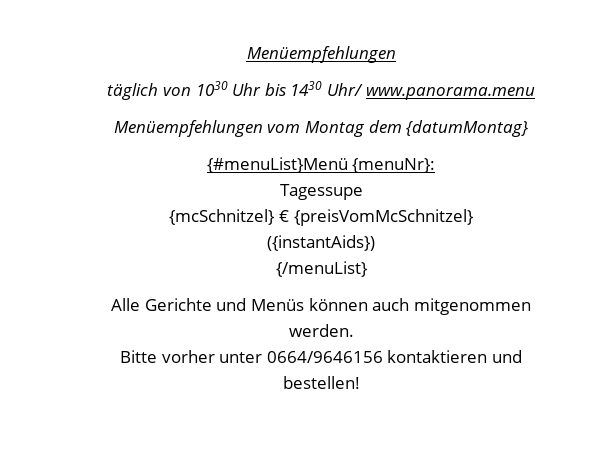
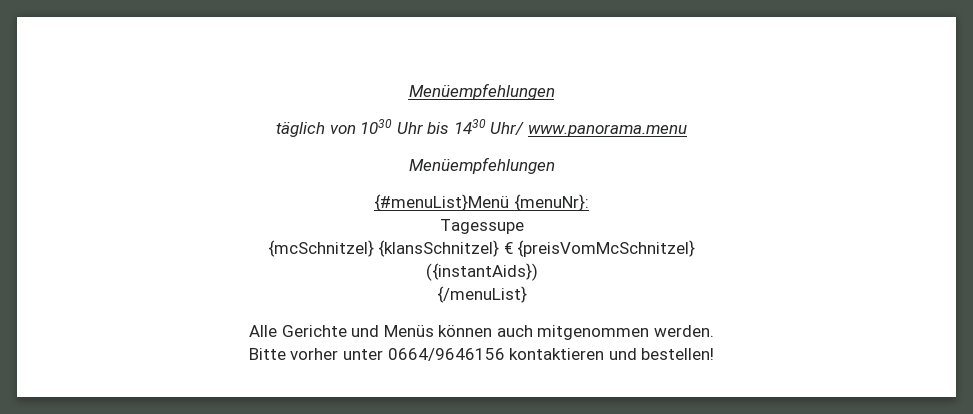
  täglich von 1030 Uhr bis 1430 Uhr/ www.panorama.menu
- Menüempfehlungen vom Montag dem {datumMontag}
+ Menüempfehlungen
- {mcSchnitzel} € {preisVomMcSchnitzel}
+ {mcSchnitzel} {klansSchnitzel} € {preisVomMcSchnitzel}

